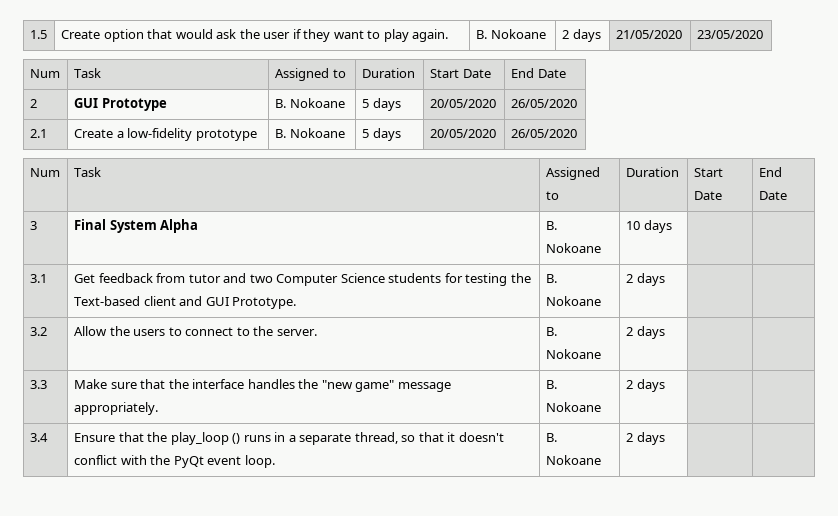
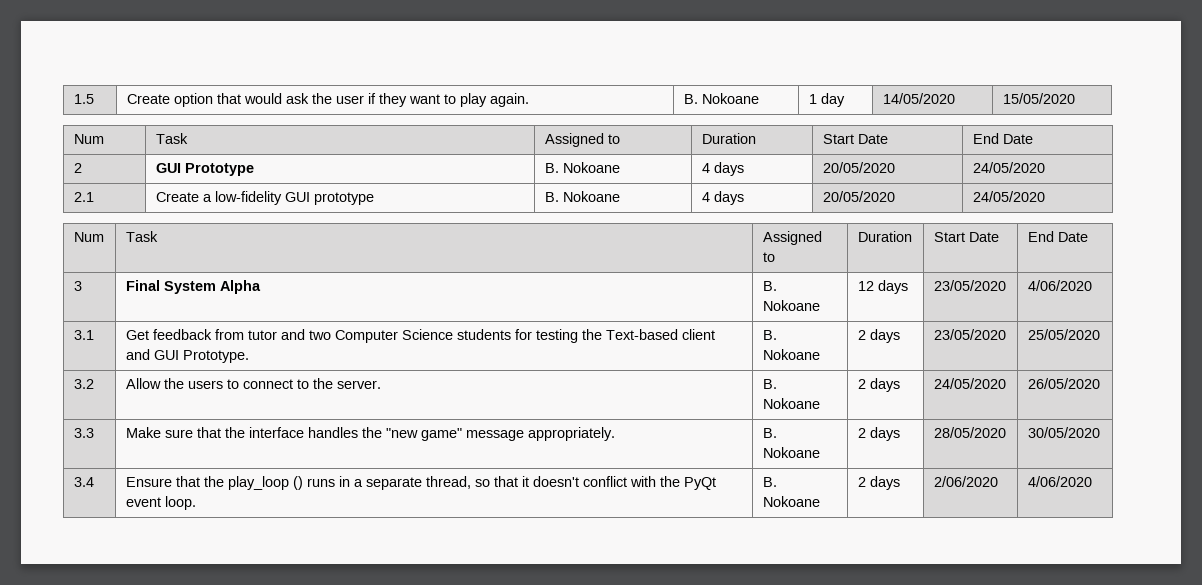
- 1.5 | Create option that would ask the user if they want to play again. | B. Nokoane | 2 days | 21/05/2020 | 23/05/2020
+ 1.5 | Create option that would ask the user if they want to play again. | B. Nokoane | 1 day | 14/05/2020 | 15/05/2020
- 2 | GUI Prototype | B. Nokoane | 5 days | 20/05/2020 | 26/05/2020
+ 2 | GUI Prototype | B. Nokoane | 4 days | 20/05/2020 | 24/05/2020
- 2.1 | Create a low-fidelity prototype | B. Nokoane | 5 days | 20/05/2020 | 26/05/2020
+ 2.1 | Create a low-fidelity GUI prototype | B. Nokoane | 4 days | 20/05/2020 | 24/05/2020
- 3 | Final System Alpha | B. Nokoane | 10 days | |
+ 3 | Final System Alpha | B. Nokoane | 12 days | 23/05/2020 | 4/06/2020
- 3.1 | Get feedback from tutor and two Computer Science students for testing the Text-based client and GUI Prototype. | B. Nokoane | 2 days | |
+ 3.1 | Get feedback from tutor and two Computer Science students for testing the Text-based client and GUI Prototype. | B. Nokoane | 2 days | 23/05/2020 | 25/05/2020
- 3.2 | Allow the users to connect to the server. | B. Nokoane | 2 days | |
+ 3.2 | Allow the users to connect to the server. | B. Nokoane | 2 days | 24/05/2020 | 26/05/2020
- 3.3 | Make sure that the interface handles the "new game" message appropriately. | B. Nokoane | 2 days | |
+ 3.3 | Make sure that the interface handles the "new game" message appropriately. | B. Nokoane | 2 days | 28/05/2020 | 30/05/2020
- 3.4 | Ensure that the play_loop () runs in a separate thread, so that it doesn't conflict with the PyQt event loop. | B. Nokoane | 2 days | |
+ 3.4 | Ensure that the play_loop () runs in a separate thread, so that it doesn't conflict with the PyQt event loop. | B. Nokoane | 2 days | 2/06/2020 | 4/06/2020

